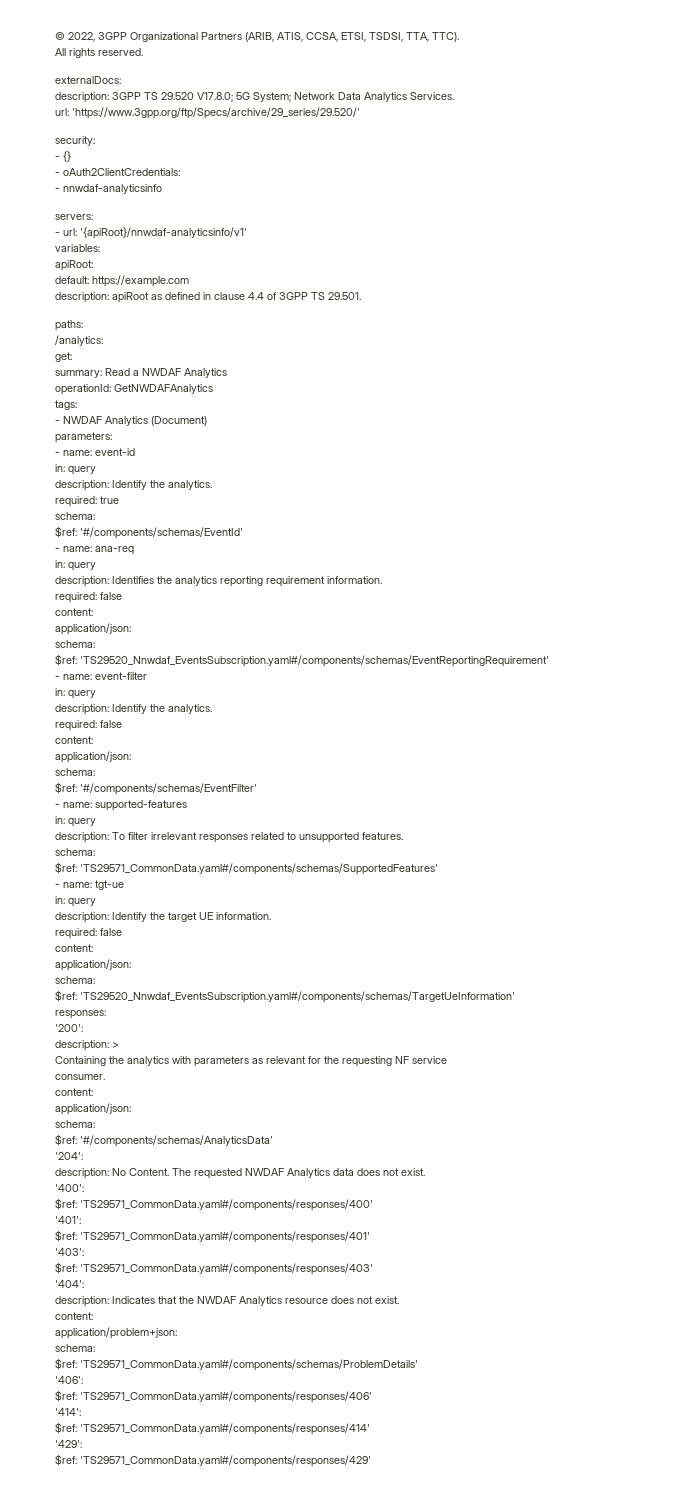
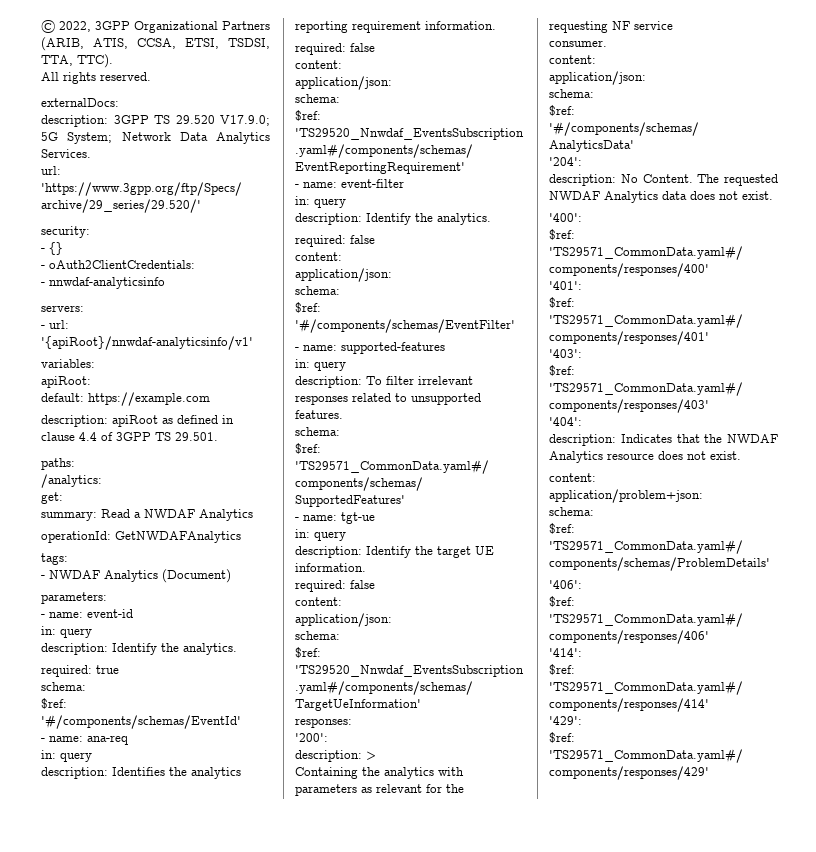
- description: 3GPP TS 29.520 V17.8.0; 5G System; Network Data Analytics Services.
+ description: 3GPP TS 29.520 V17.9.0; 5G System; Network Data Analytics Services.

